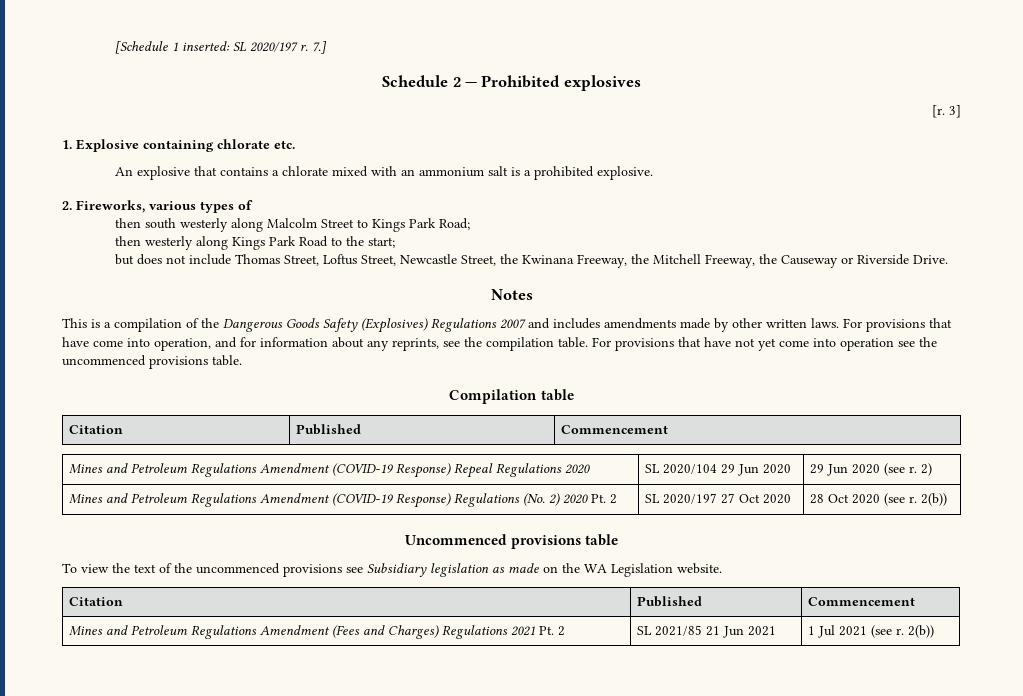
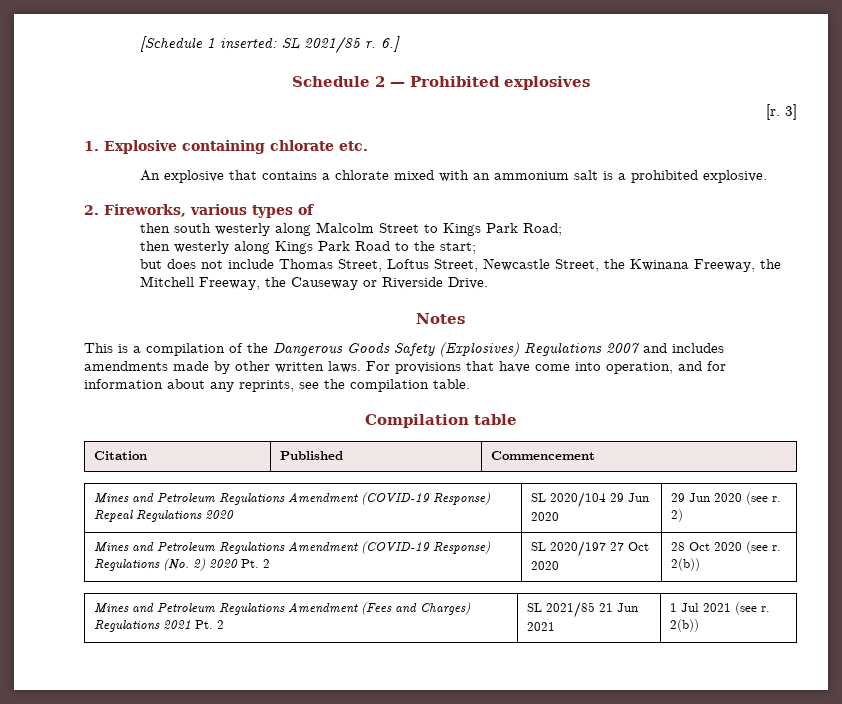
- [Schedule 1 inserted: SL 2020/197 r. 7.]
+ [Schedule 1 inserted: SL 2021/85 r. 6.]
- For provisions that have not yet come into operation see the uncommenced provisions table.
- Uncommenced provisions table
- To view the text of the uncommenced provisions see Subsidiary legislation as made on the WA Legislation website.
- Citation | Published | Commencement

